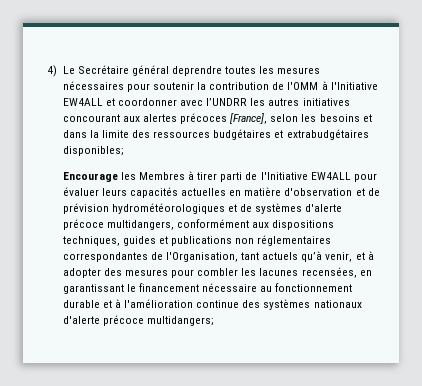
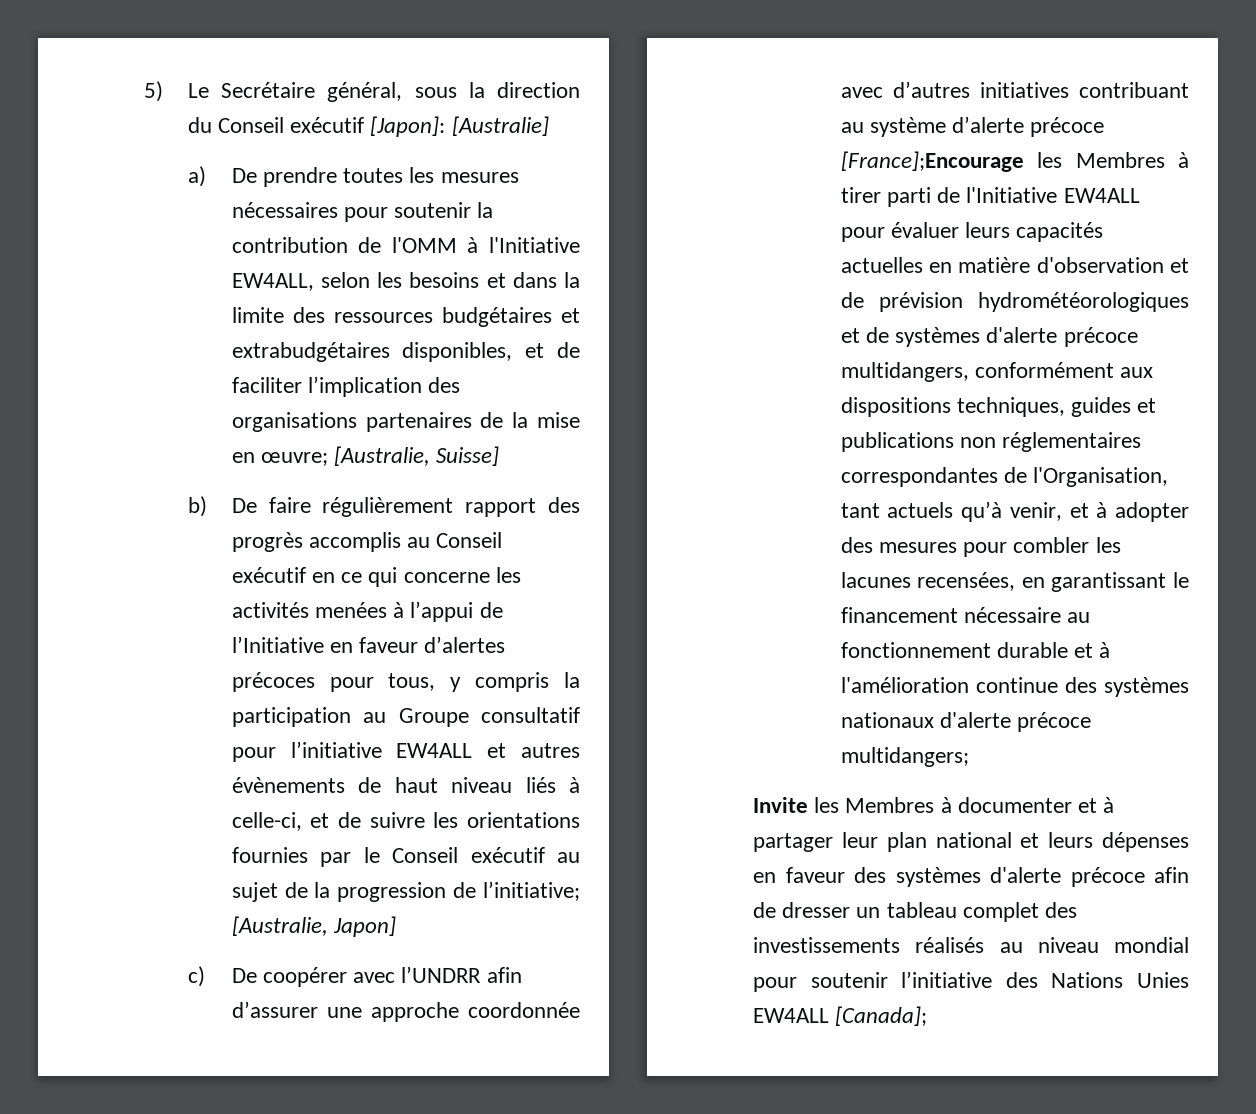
- 4) Le Secrétaire général deprendre toutes les mesures nécessaires pour soutenir la contribution de l'OMM à l'Initiative EW4ALL et coordonner avec l’UNDRR les autres initiatives concourant aux alertes précoces [France], selon les besoins et dans la limite des ressources budgétaires et extrabudgétaires disponibles;
- Encourage les Membres à tirer parti de l'Initiative EW4ALL pour évaluer leurs capacités actuelles en matière d'observation et de prévision hydrométéorologiques et de systèmes d'alerte précoce multidangers, conformément aux dispositions techniques, guides et publications non réglementaires correspondantes de l'Organisation, tant actuels qu’à venir, et à adopter des mesures pour combler les lacunes recensées, en garantissant le financement nécessaire au fonctionnement durable et à l'amélioration continue des systèmes nationaux d'alerte précoce multidangers;
+ 5) Le Secrétaire général, sous la direction du Conseil exécutif [Japon]: [Australie]
+ a) De prendre toutes les mesures nécessaires pour soutenir la contribution de l'OMM à l'Initiative EW4ALL, selon les besoins et dans la limite des ressources budgétaires et extrabudgétaires disponibles, et de faciliter l’implication des organisations partenaires de la mise en œuvre; [Australie, Suisse]
+ b) De faire régulièrement rapport des progrès accomplis au Conseil exécutif en ce qui concerne les activités menées à l’appui de l’Initiative en faveur d’alertes précoces pour tous, y compris la participation au Groupe consultatif pour l’initiative EW4ALL et autres évènements de haut niveau liés à celle-ci, et de suivre les orientations fournies par le Conseil exécutif au sujet de la progression de l’initiative; [Australie, Japon]
+ c) De coopérer avec l’UNDRR afin d’assurer une approche coordonnée avec d’autres initiatives contribuant au système d’alerte précoce [France];Encourage les Membres à tirer parti de l'Initiative EW4ALL pour évaluer leurs capacités actuelles en matière d'observation et de prévision hydrométéorologiques et de systèmes d'alerte précoce multidangers, conformément aux dispositions techniques, guides et publications non réglementaires correspondantes de l'Organisation, tant actuels qu’à venir, et à adopter des mesures pour combler les lacunes recensées, en garantissant le financement nécessaire au fonctionnement durable et à l'amélioration continue des systèmes nationaux d'alerte précoce multidangers;
+ Invite les Membres à documenter et à partager leur plan national et leurs dépenses en faveur des systèmes d'alerte précoce afin de dresser un tableau complet des investissements réalisés au niveau mondial pour soutenir l’initiative des Nations Unies EW4ALL [Canada];

